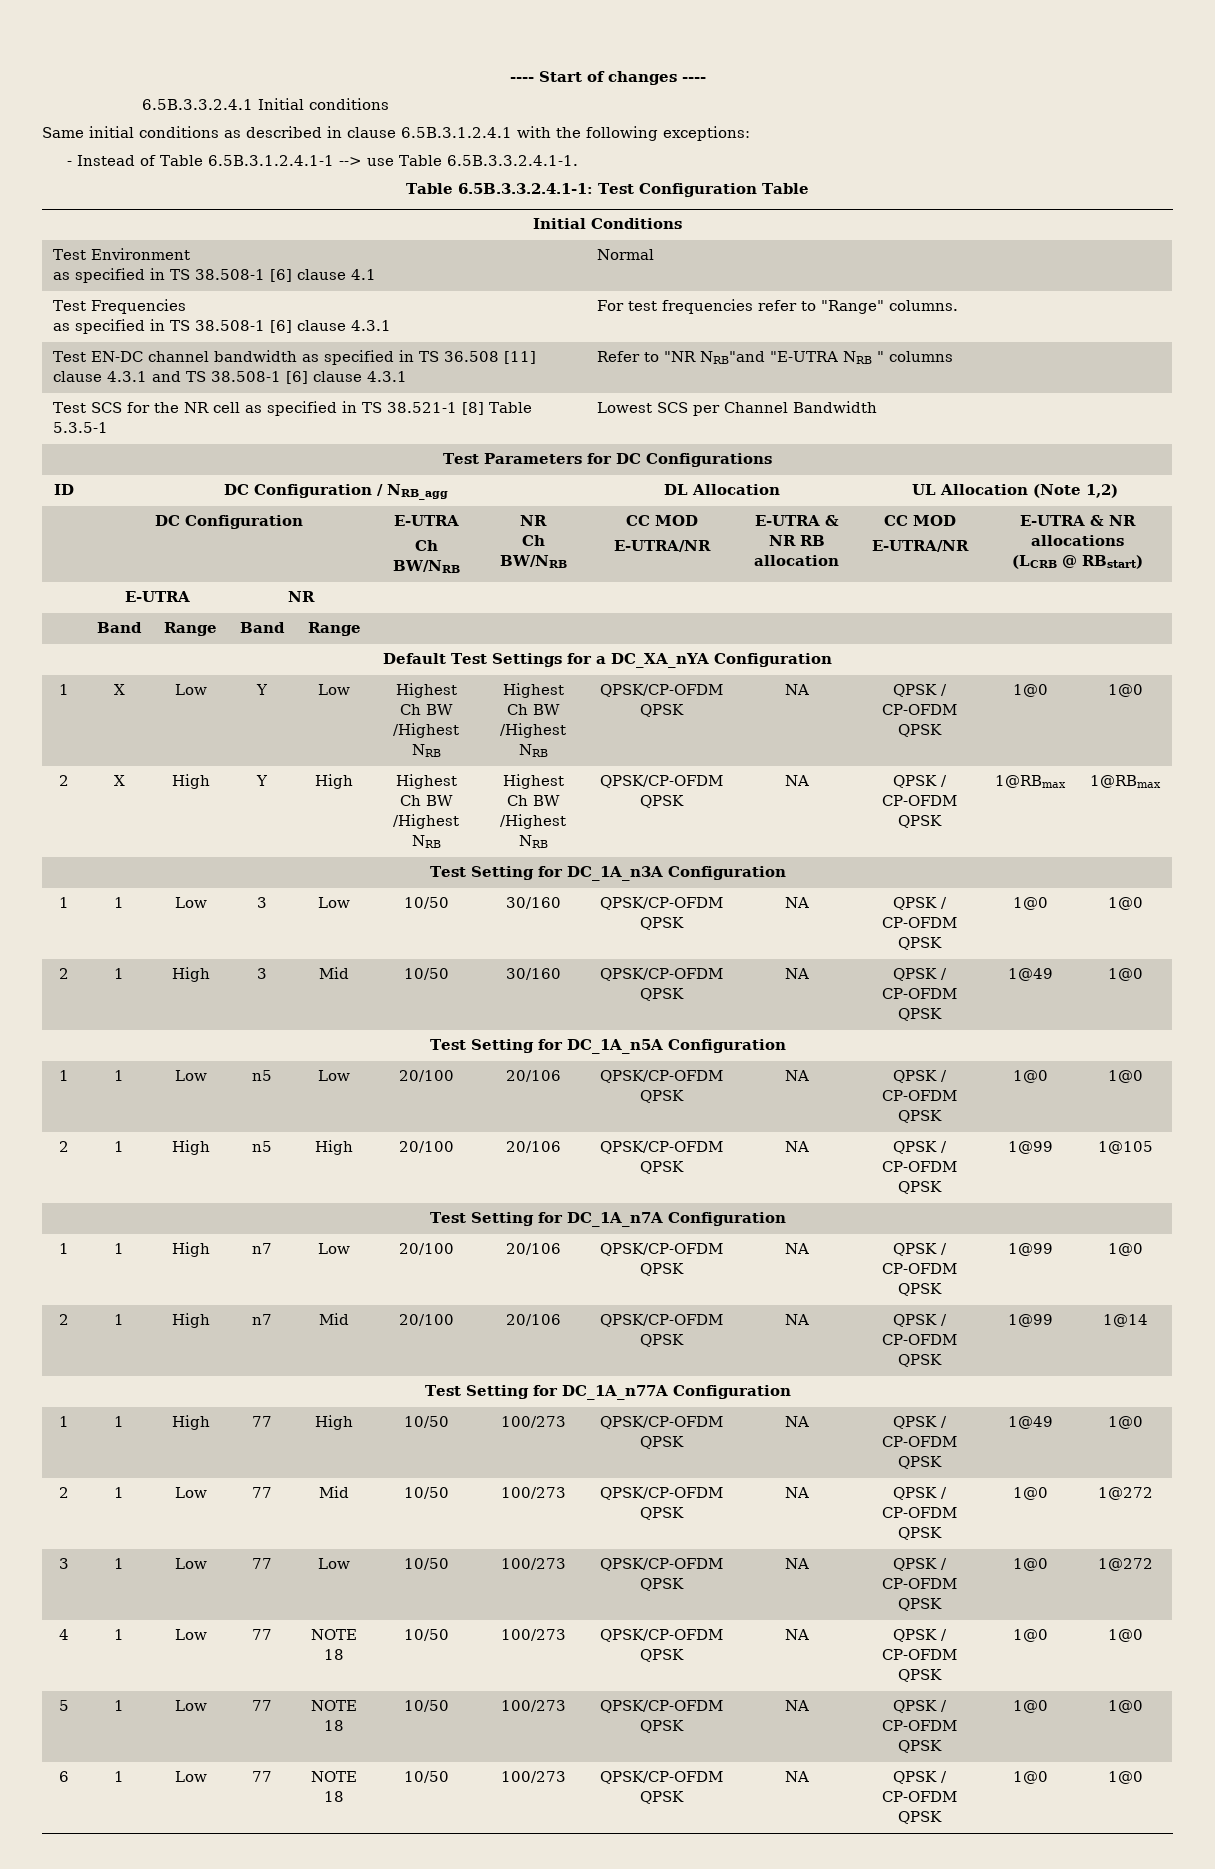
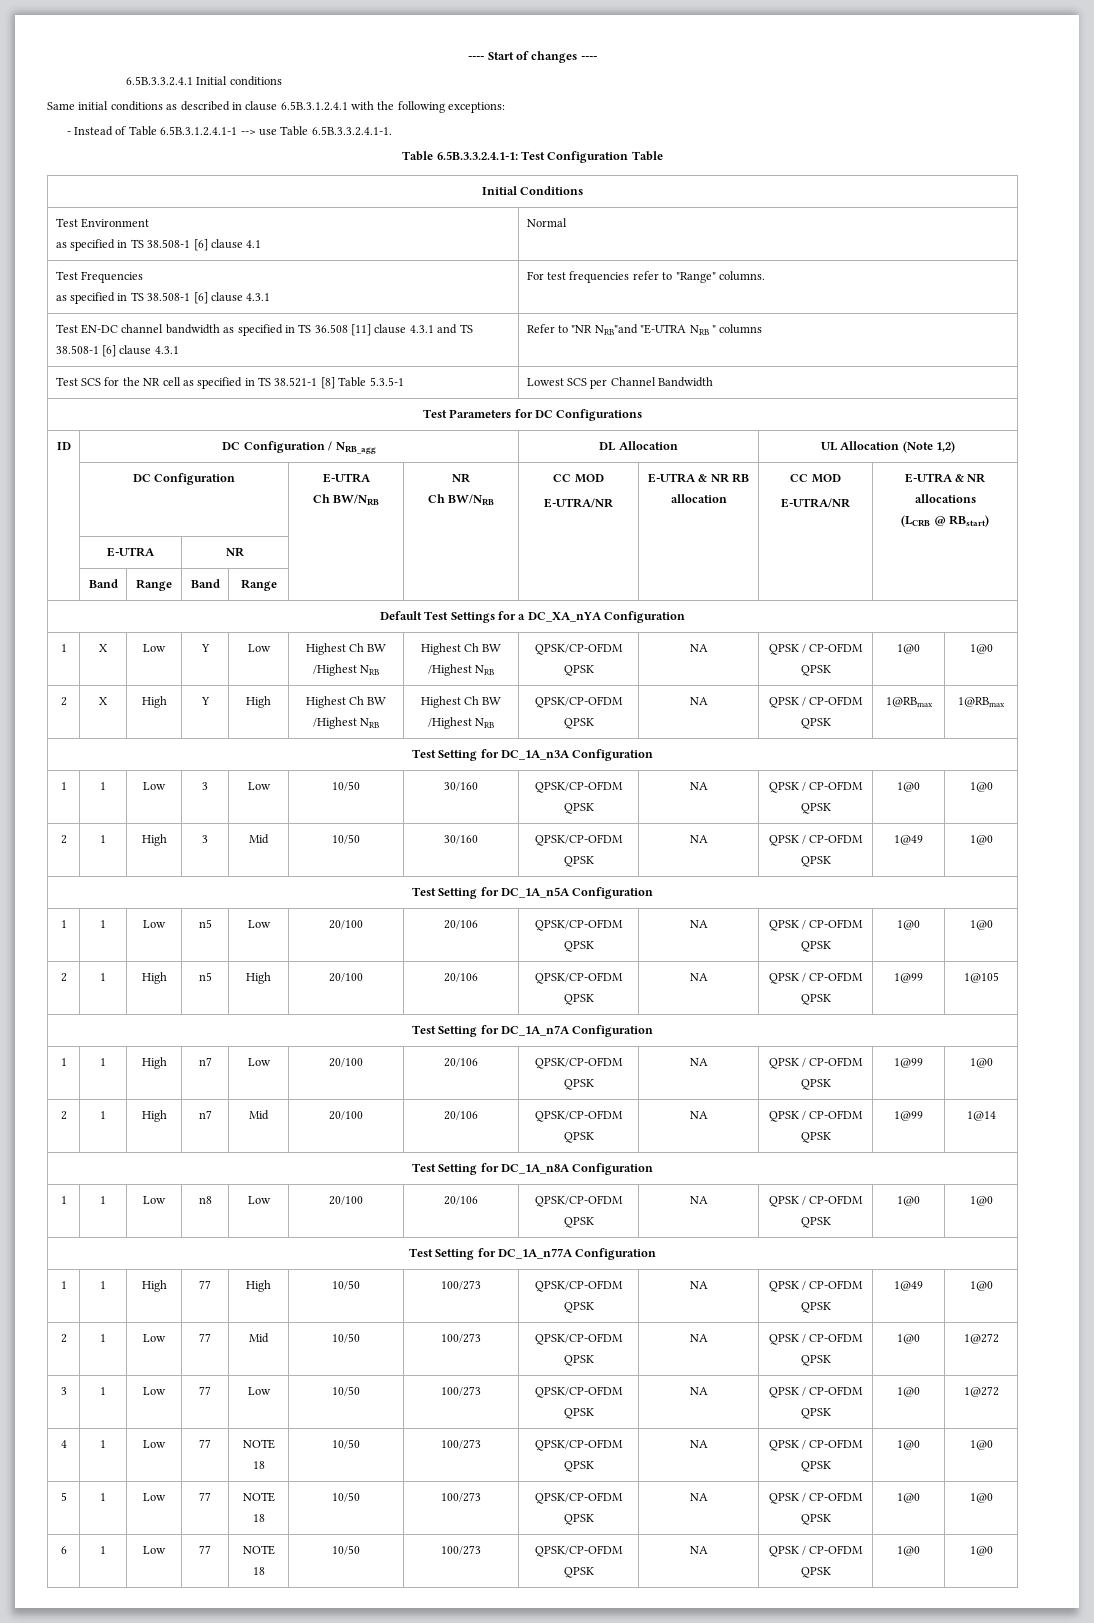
+ Test Setting for DC_1A_n8A Configuration
+ 1 | 1 | Low | n8 | Low | 20/100 | 20/106 | QPSK/CP-OFDM QPSK | NA | QPSK / CP-OFDM QPSK | 1@0 | 1@0

